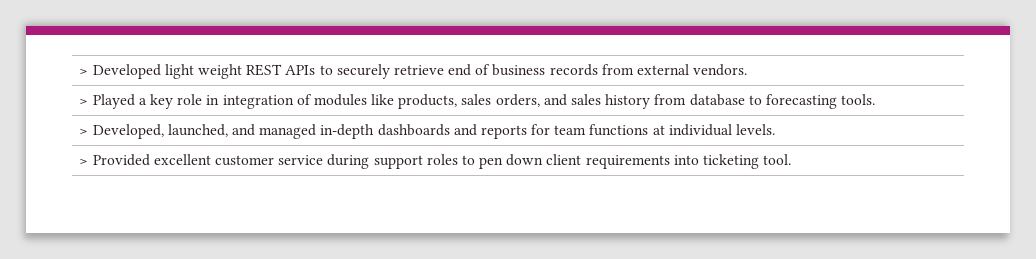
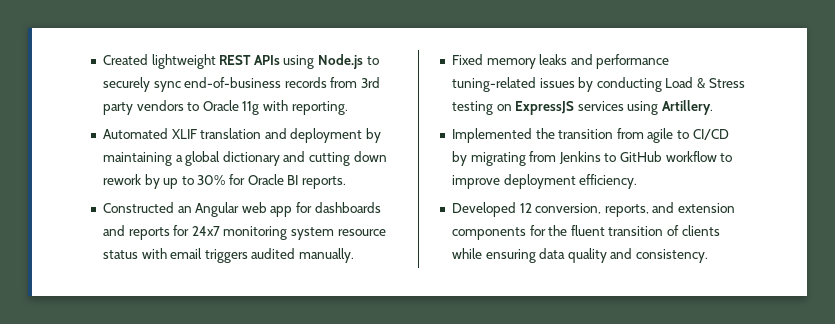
- > Developed light weight REST APIs to securely retrieve end of business records from external vendors.
- > Played a key role in integration of modules like products, sales orders, and sales history from database to forecasting tools.
- > Developed, launched, and managed in-depth dashboards and reports for team functions at individual levels.
- > Provided excellent customer service during support roles to pen down client requirements into ticketing tool.
+ Created lightweight REST APIs using Node.js to securely sync end-of-business records from 3rd party vendors to Oracle 11g with reporting.
+ Automated XLIF translation and deployment by maintaining a global dictionary and cutting down rework by up to 30% for Oracle BI reports.
+ Constructed an Angular web app for dashboards and reports for 24x7 monitoring system resource status with email triggers audited manually.
+ Fixed memory leaks and performance tuning-related issues by conducting Load & Stress testing on ExpressJS services using Artillery.
+ Implemented the transition from agile to CI/CD by migrating from Jenkins to GitHub workflow to improve deployment efficiency.
+ Developed 12 conversion, reports, and extension components for the fluent transition of clients while ensuring data quality and consistency.

